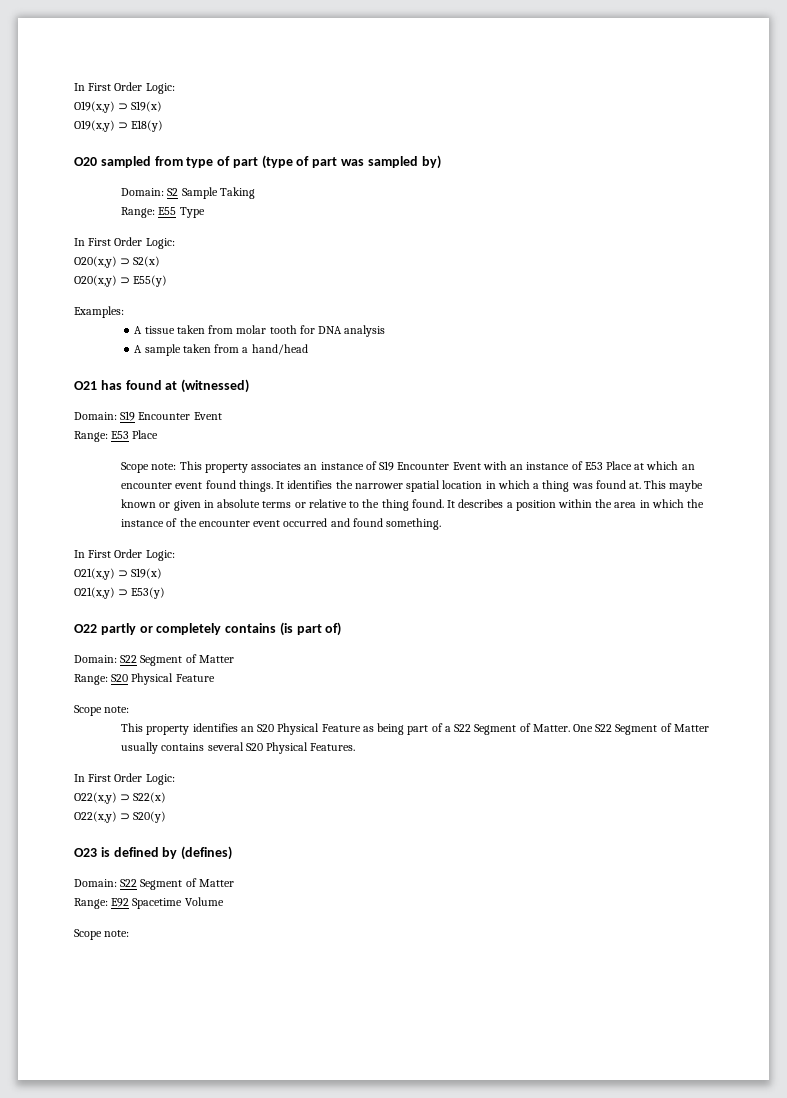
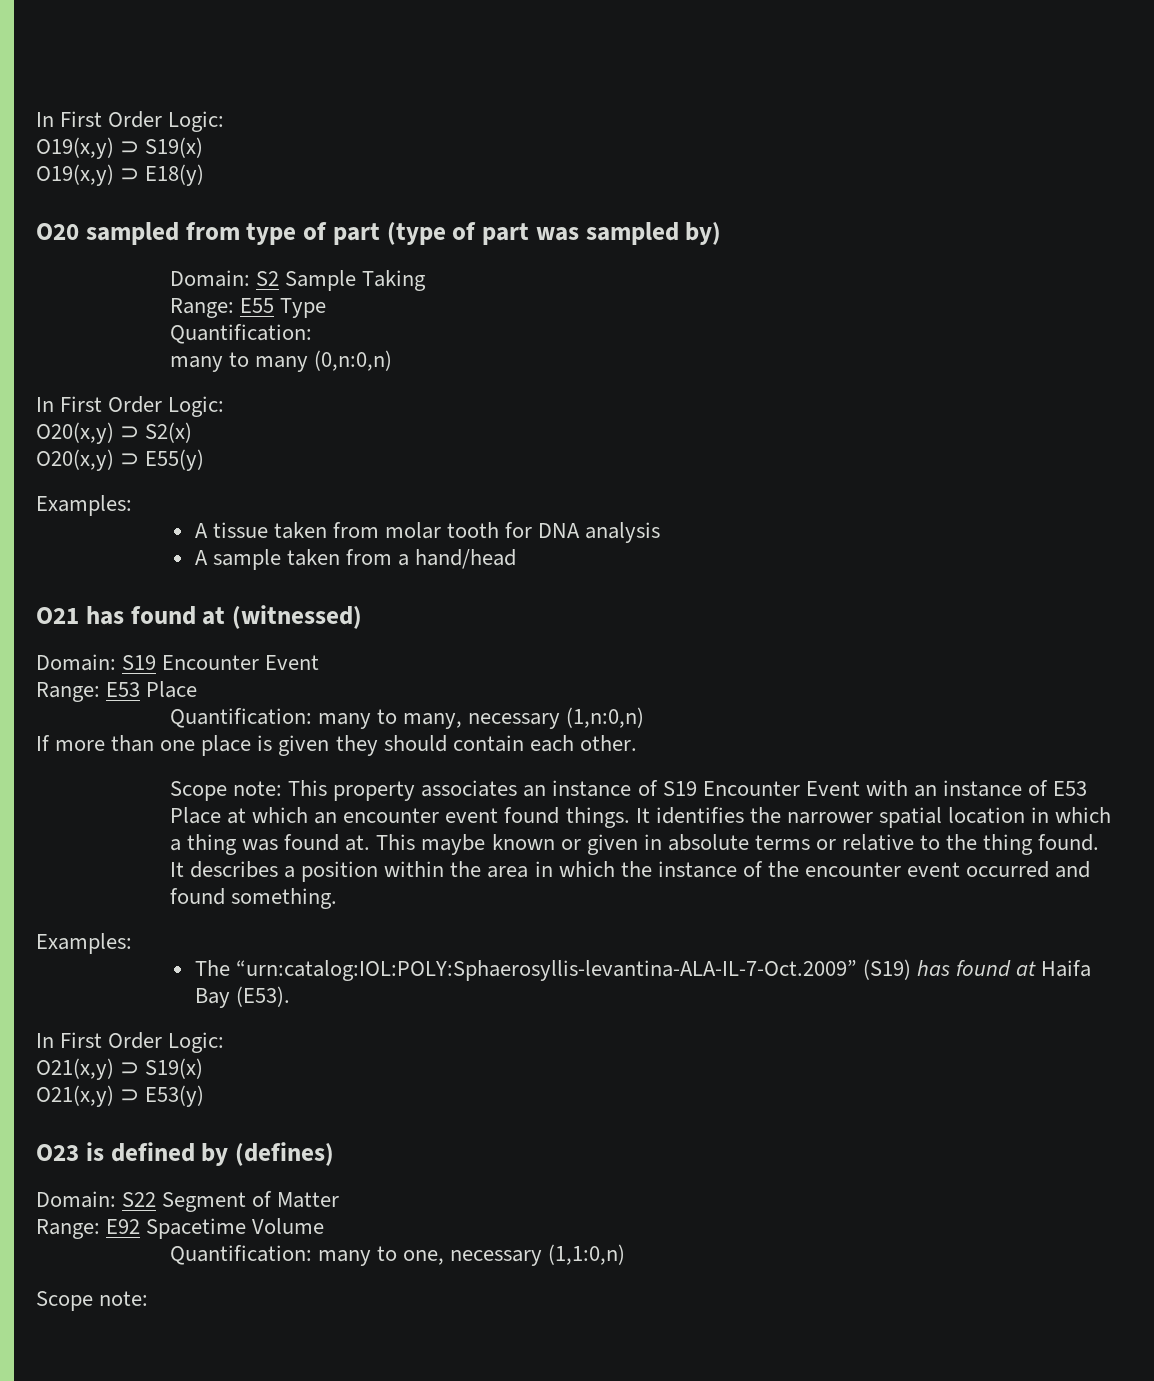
  Range: E55 Type
+ Quantification:
+ many to many (0,n:0,n)
+ Quantification: many to many, necessary (1,n:0,n)
+ If more than one place is given they should contain each other.
  It describes a position within the area in which the instance of the encounter event occurred and found something.
+ Examples:
+ The “urn:catalog:IOL:POLY:Sphaerosyllis-levantina-ALA-IL-7-Oct.2009” (S19) has found at Haifa Bay (E53).
- O22 partly or completely contains (is part of)
- Domain: S22 Segment of Matter
- Range: S20 Physical Feature
- Scope note:
- This property identifies an S20 Physical Feature as being part of a S22 Segment of Matter. One S22 Segment of Matter usually contains several S20 Physical Features.
- In First Order Logic:
- O22(x,y) ⊃ S22(x)
- O22(x,y) ⊃ S20(y)
+ Quantification: many to one, necessary (1,1:0,n)

